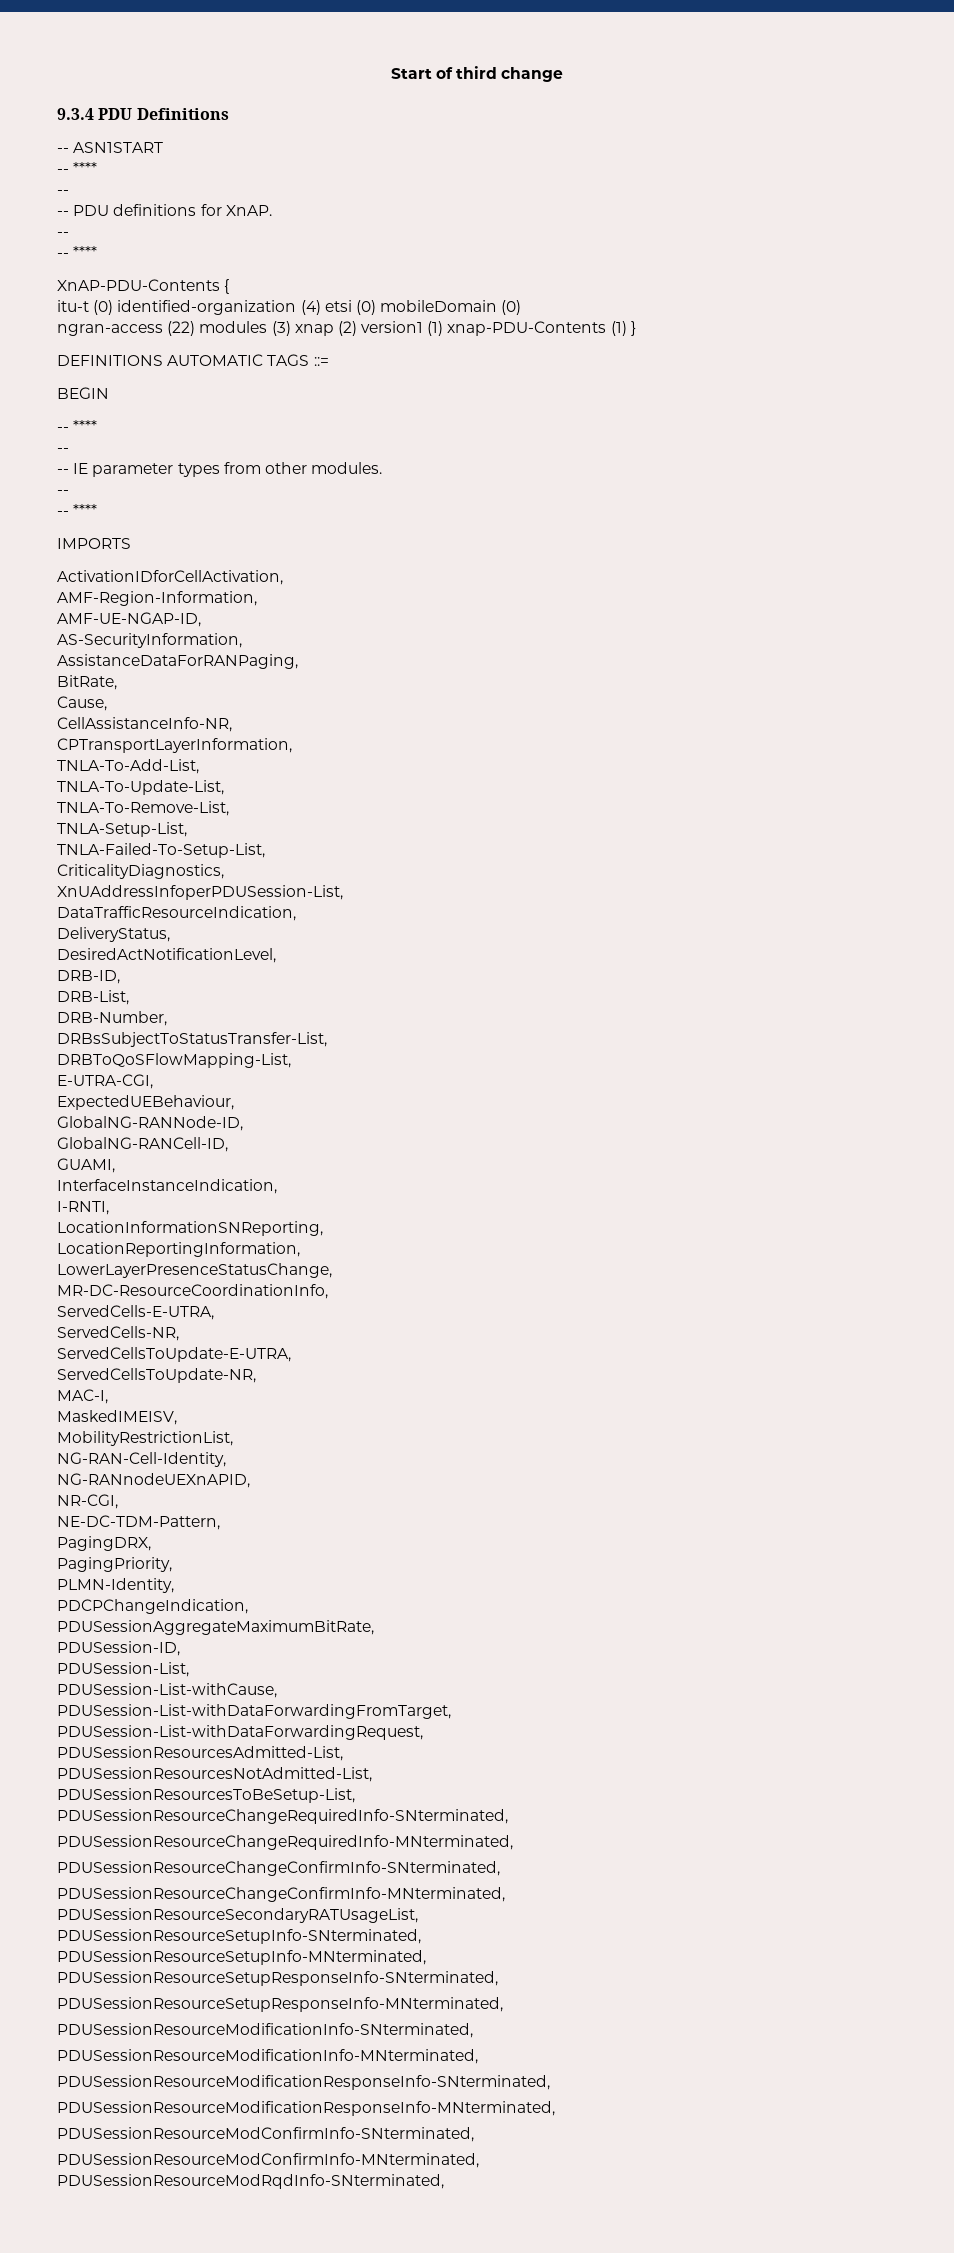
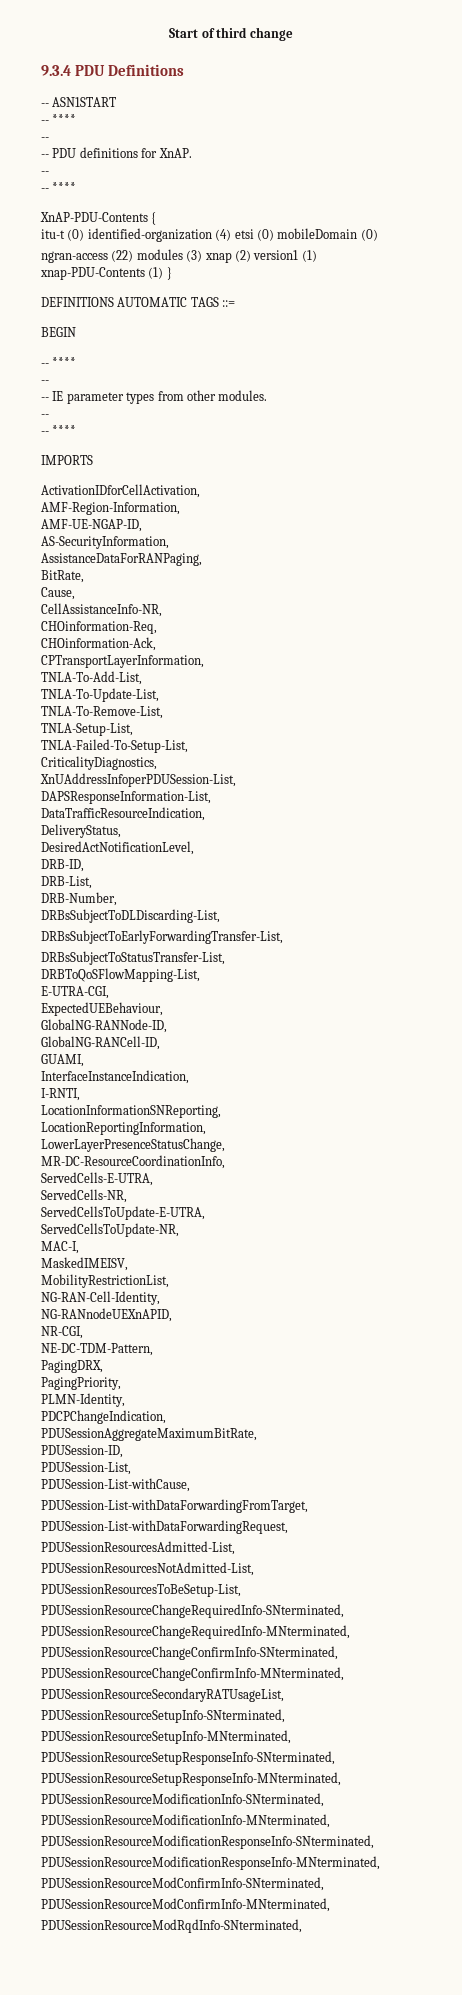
+ CHOinformation-Req,
+ CHOinformation-Ack,
+ DAPSResponseInformation-List,
+ DRBsSubjectToDLDiscarding-List,
+ DRBsSubjectToEarlyForwardingTransfer-List,

